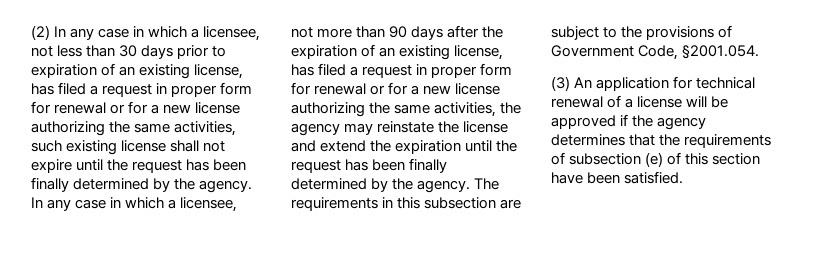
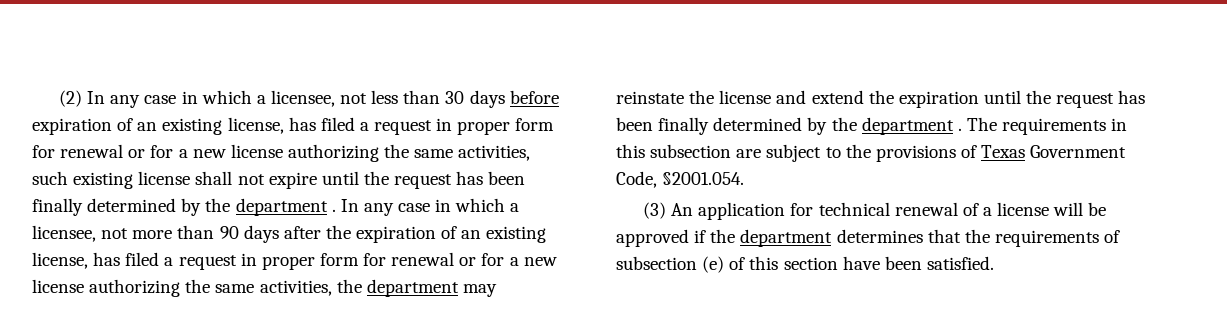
- (2) In any case in which a licensee, not less than 30 days prior to expiration of an existing license, has filed a request in proper form for renewal or for a new license authorizing the same activities, such existing license shall not expire until the request has been finally determined by the agency.
+ (2) In any case in which a licensee, not less than 30 days before expiration of an existing license, has filed a request in proper form for renewal or for a new license authorizing the same activities, such existing license shall not expire until the request has been finally determined by the department .
- In any case in which a licensee, not more than 90 days after the expiration of an existing license, has filed a request in proper form for renewal or for a new license authorizing the same activities, the agency may reinstate the license and extend the expiration until the request has been finally determined by the agency.
+ In any case in which a licensee, not more than 90 days after the expiration of an existing license, has filed a request in proper form for renewal or for a new license authorizing the same activities, the department may reinstate the license and extend the expiration until the request has been finally determined by the department .
- The requirements in this subsection are subject to the provisions of Government Code, §2001.054.
+ The requirements in this subsection are subject to the provisions of Texas Government Code, §2001.054.
- (3) An application for technical renewal of a license will be approved if the agency determines that the requirements of subsection (e) of this section have been satisfied.
+ (3) An application for technical renewal of a license will be approved if the department determines that the requirements of subsection (e) of this section have been satisfied.

